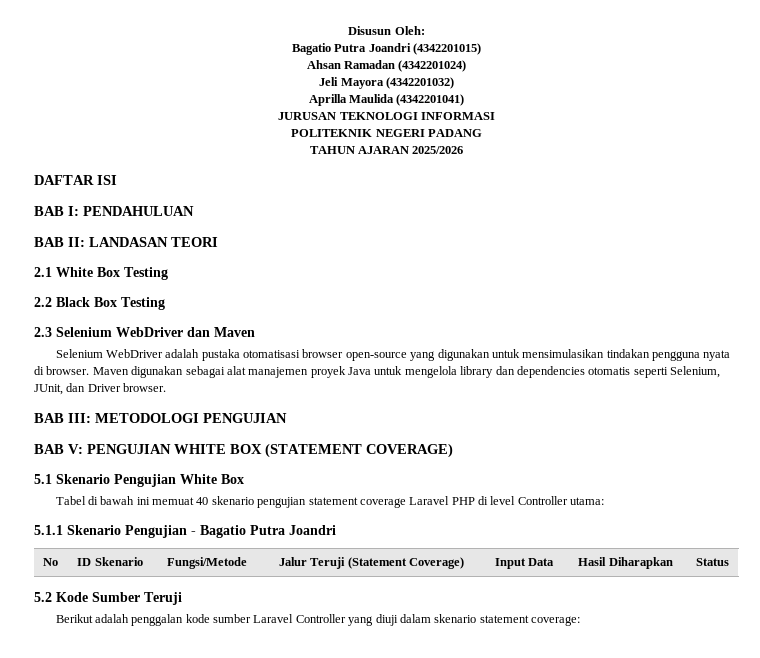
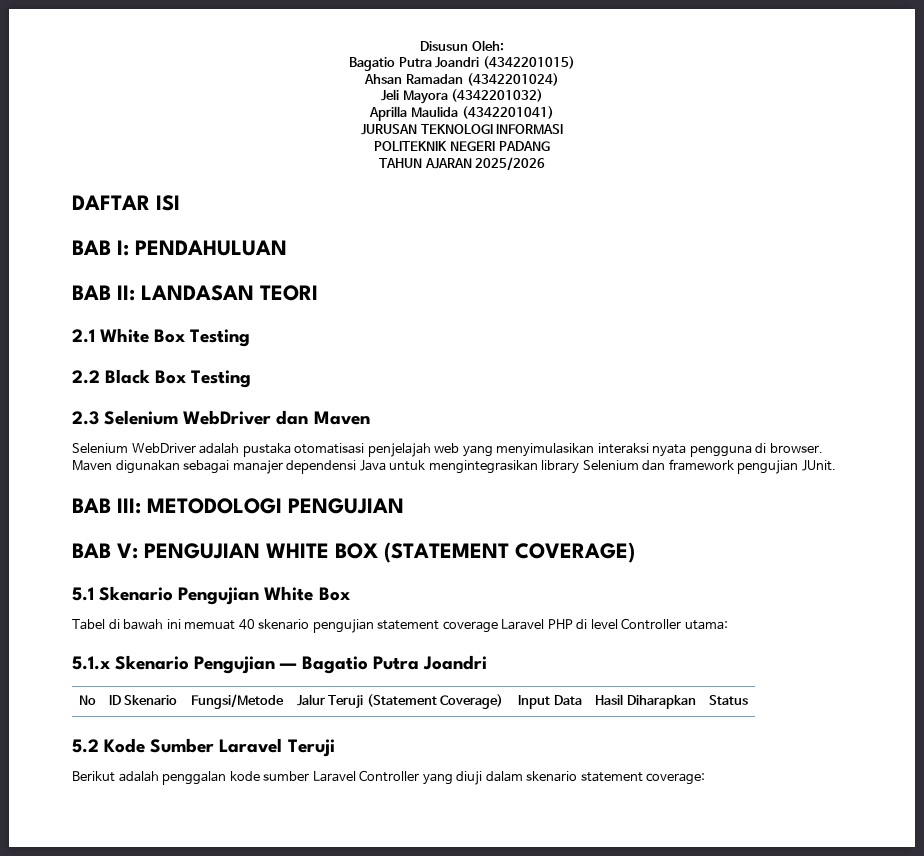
- Selenium WebDriver adalah pustaka otomatisasi browser open-source yang digunakan untuk mensimulasikan tindakan pengguna nyata di browser.
+ Selenium WebDriver adalah pustaka otomatisasi penjelajah web yang menyimulasikan interaksi nyata pengguna di browser.
- Maven digunakan sebagai alat manajemen proyek Java untuk mengelola library dan dependencies otomatis seperti Selenium, JUnit, dan Driver browser.
+ Maven digunakan sebagai manajer dependensi Java untuk mengintegrasikan library Selenium dan framework pengujian JUnit.
- 5.1.1 Skenario Pengujian - Bagatio Putra Joandri
+ 5.1.x Skenario Pengujian — Bagatio Putra Joandri
- 5.2 Kode Sumber Teruji
+ 5.2 Kode Sumber Laravel Teruji

